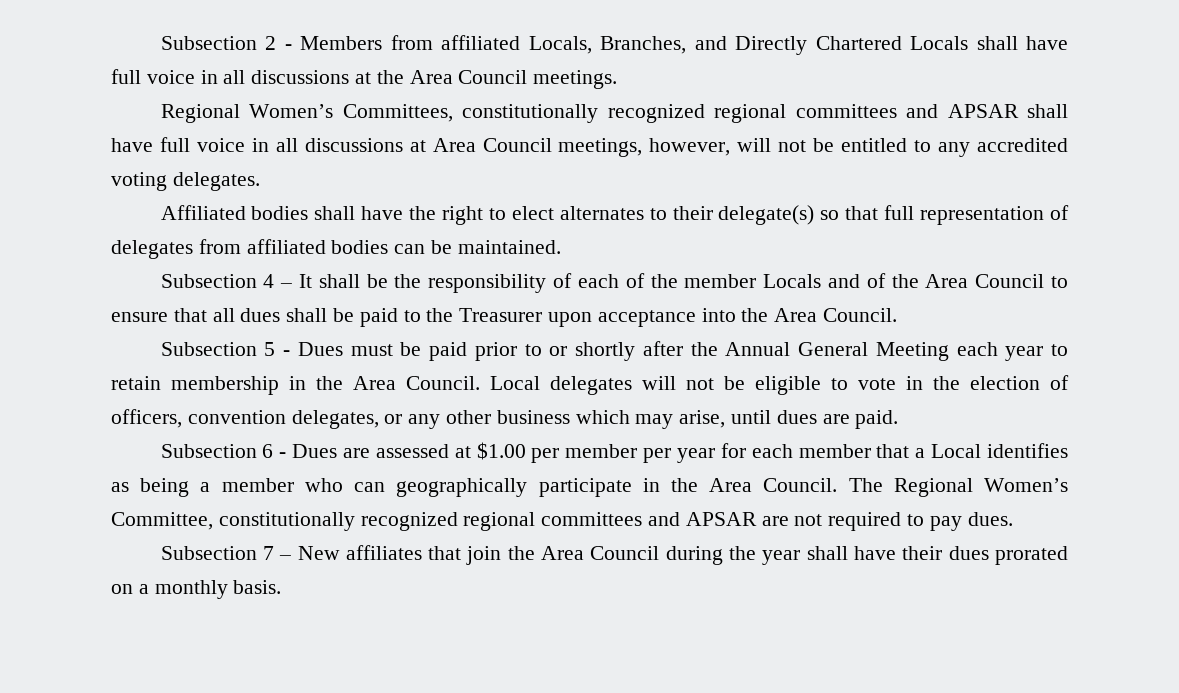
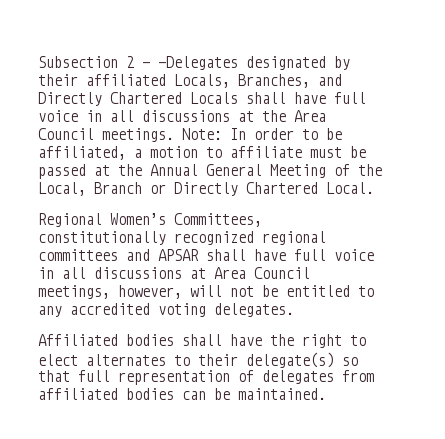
- Subsection 2 - Members from affiliated Locals, Branches, and Directly Chartered Locals shall have full voice in all discussions at the Area Council meetings.
+ Subsection 2 - -Delegates designated by their affiliated Locals, Branches, and Directly Chartered Locals shall have full voice in all discussions at the Area Council meetings. Note: In order to be affiliated, a motion to affiliate must be passed at the Annual General Meeting of the Local, Branch or Directly Chartered Local.
- Subsection 4 – It shall be the responsibility of each of the member Locals and of the Area Council to ensure that all dues shall be paid to the Treasurer upon acceptance into the Area Council.
- Subsection 5 - Dues must be paid prior to or shortly after the Annual General Meeting each year to retain membership in the Area Council. Local delegates will not be eligible to vote in the election of officers, convention delegates, or any other business which may arise, until dues are paid.
- Subsection 6 - Dues are assessed at $1.00 per member per year for each member that a Local identifies as being a member who can geographically participate in the Area Council. The Regional Women’s Committee, constitutionally recognized regional committees and APSAR are not required to pay dues.
- Subsection 7 – New affiliates that join the Area Council during the year shall have their dues prorated on a monthly basis.

